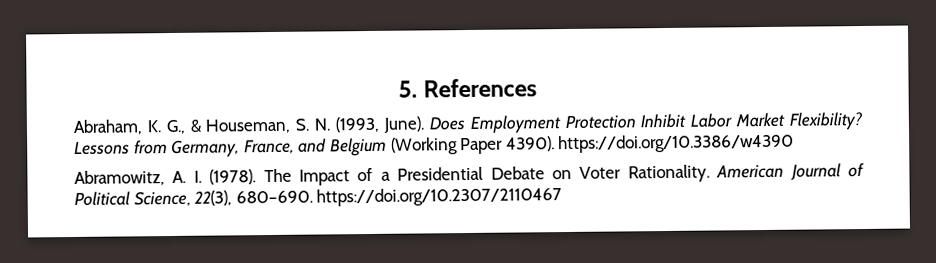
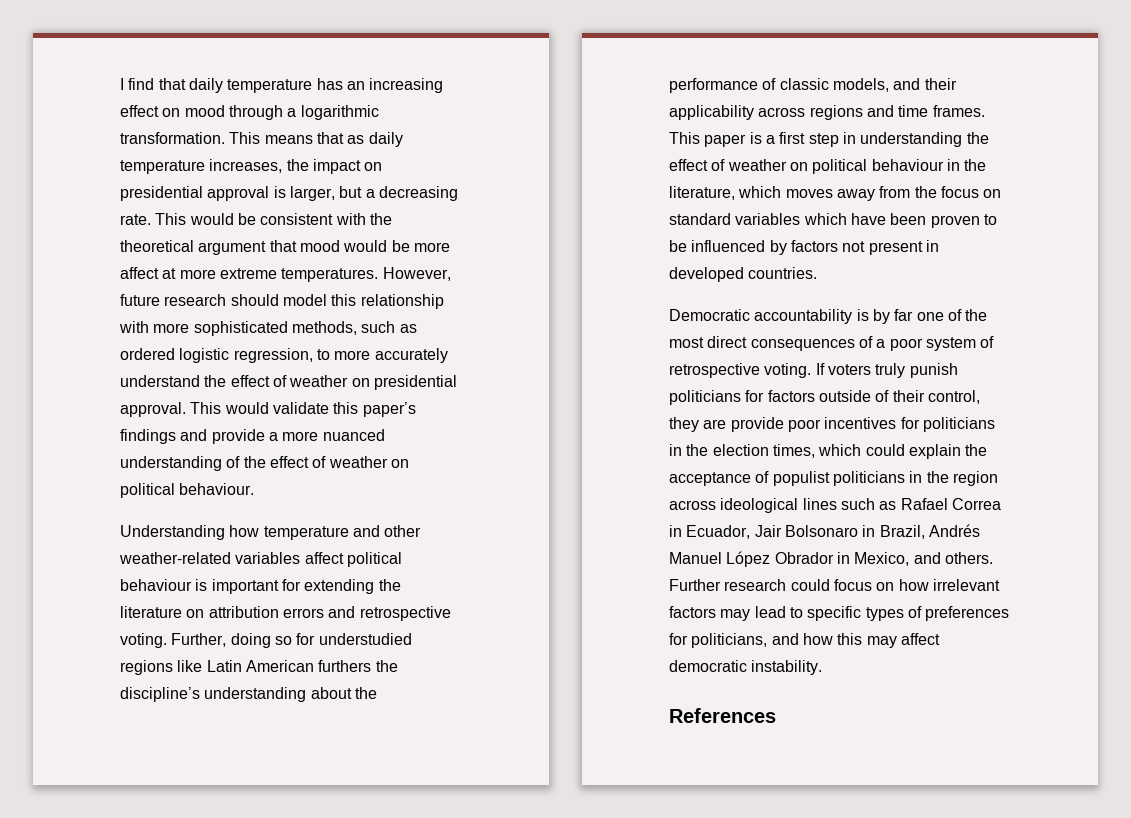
- 5. References
- Abraham, K. G., & Houseman, S. N. (1993, June). Does Employment Protection Inhibit Labor Market Flexibility? Lessons from Germany, France, and Belgium (Working Paper 4390). https://doi.org/10.3386/w4390
- Abramowitz, A. I. (1978). The Impact of a Presidential Debate on Voter Rationality. American Journal of Political Science, 22(3), 680–690. https://doi.org/10.2307/2110467
+ I find that daily temperature has an increasing effect on mood through a logarithmic transformation. This means that as daily temperature increases, the impact on presidential approval is larger, but a decreasing rate. This would be consistent with the theoretical argument that mood would be more affect at more extreme temperatures. However, future research should model this relationship with more sophisticated methods, such as ordered logistic regression, to more accurately understand the effect of weather on presidential approval. This would validate this paper’s findings and provide a more nuanced understanding of the effect of weather on political behaviour.
+ Understanding how temperature and other weather-related variables affect political behaviour is important for extending the literature on attribution errors and retrospective voting. Further, doing so for understudied regions like Latin American furthers the discipline’s understanding about the performance of classic models, and their applicability across regions and time frames. This paper is a first step in understanding the effect of weather on political behaviour in the literature, which moves away from the focus on standard variables which have been proven to be influenced by factors not present in developed countries.
+ Democratic accountability is by far one of the most direct consequences of a poor system of retrospective voting. If voters truly punish politicians for factors outside of their control, they are provide poor incentives for politicians in the election times, which could explain the acceptance of populist politicians in the region across ideological lines such as Rafael Correa in Ecuador, Jair Bolsonaro in Brazil, Andrés Manuel López Obrador in Mexico, and others. Further research could focus on how irrelevant factors may lead to specific types of preferences for politicians, and how this may affect democratic instability.
+ References

